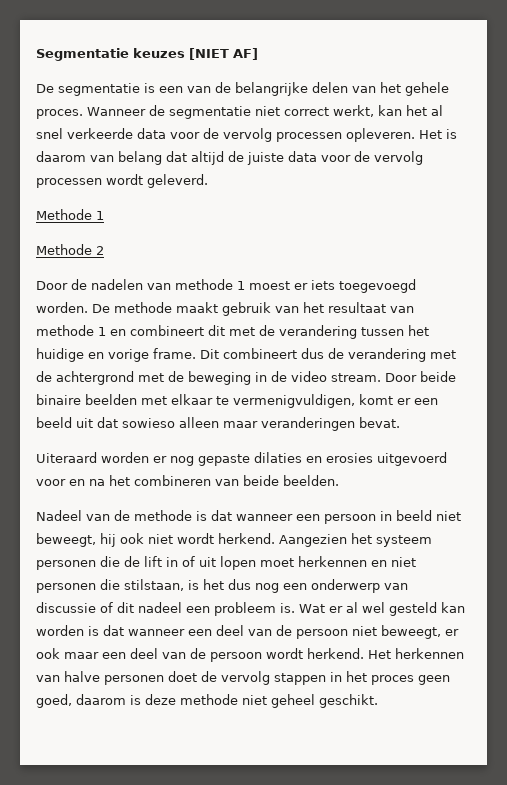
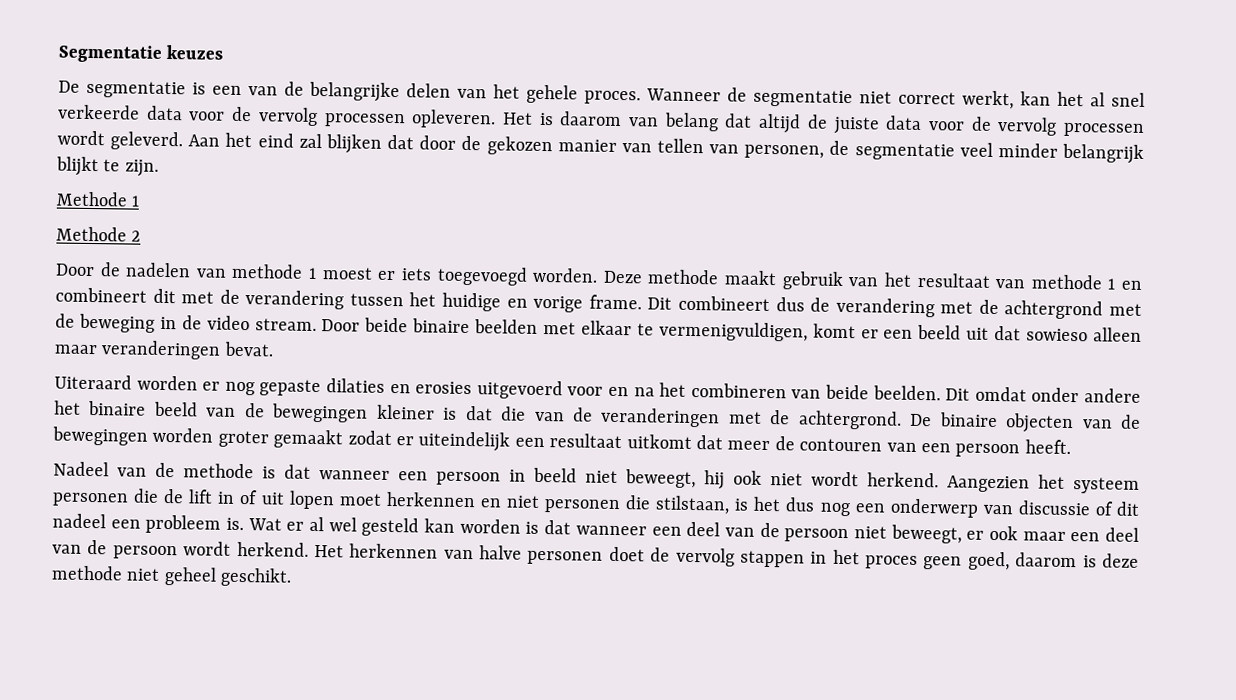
- Segmentatie keuzes [NIET AF]
+ Segmentatie keuzes
+ Aan het eind zal blijken dat door de gekozen manier van tellen van personen, de segmentatie veel minder belangrijk blijkt te zijn.
- De methode maakt gebruik van het resultaat van methode 1 en combineert dit met de verandering tussen het huidige en vorige frame.
+ Deze methode maakt gebruik van het resultaat van methode 1 en combineert dit met de verandering tussen het huidige en vorige frame.
+ Dit omdat onder andere het binaire beeld van de bewegingen kleiner is dat die van de veranderingen met de achtergrond. De binaire objecten van de bewegingen worden groter gemaakt zodat er uiteindelijk een resultaat uitkomt dat meer de contouren van een persoon heeft.

